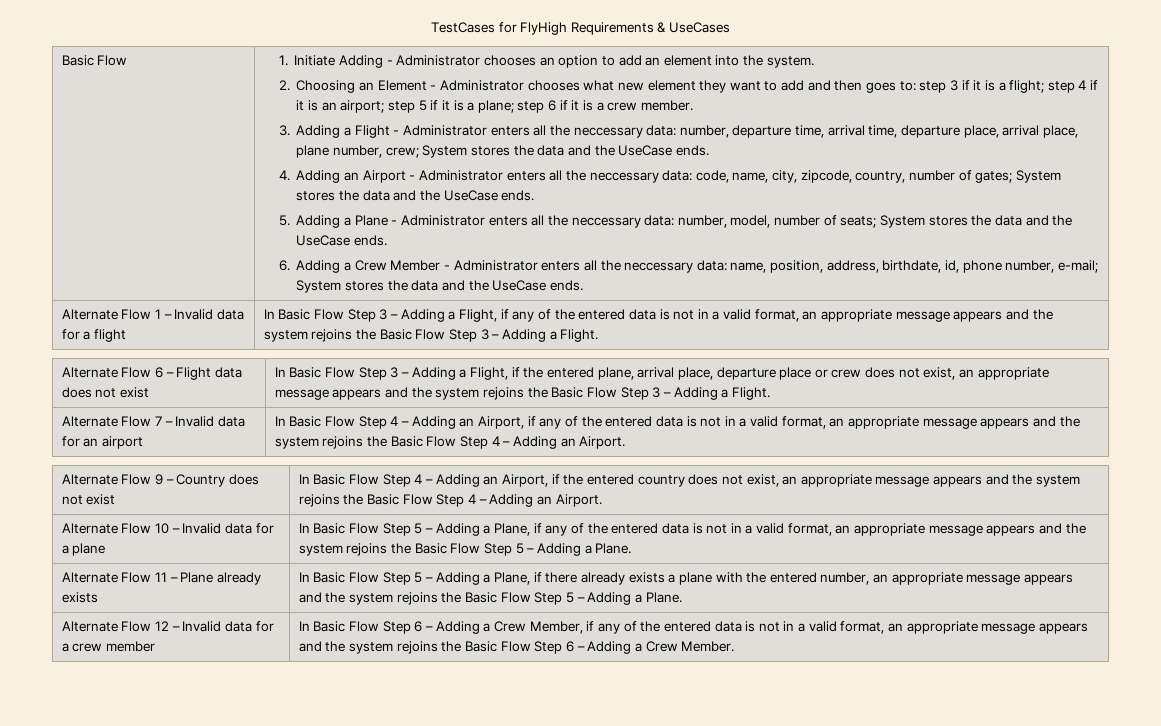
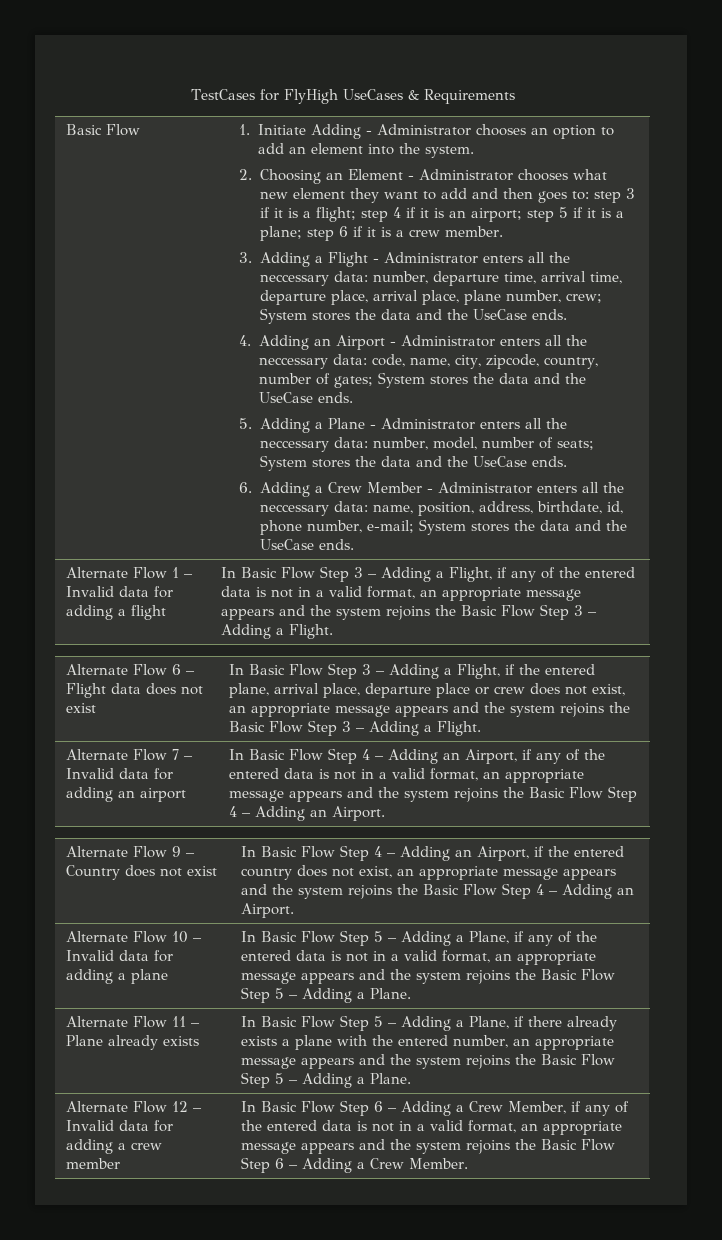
- TestCases for FlyHigh Requirements & UseCases
+ TestCases for FlyHigh UseCases & Requirements
- Alternate Flow 1 – Invalid data for a flight
+ Alternate Flow 1 – Invalid data for adding a flight
- Alternate Flow 7 – Invalid data for an airport
+ Alternate Flow 7 – Invalid data for adding an airport
- Alternate Flow 10 – Invalid data for a plane
+ Alternate Flow 10 – Invalid data for adding a plane
- Alternate Flow 12 – Invalid data for a crew member
+ Alternate Flow 12 – Invalid data for adding a crew member

